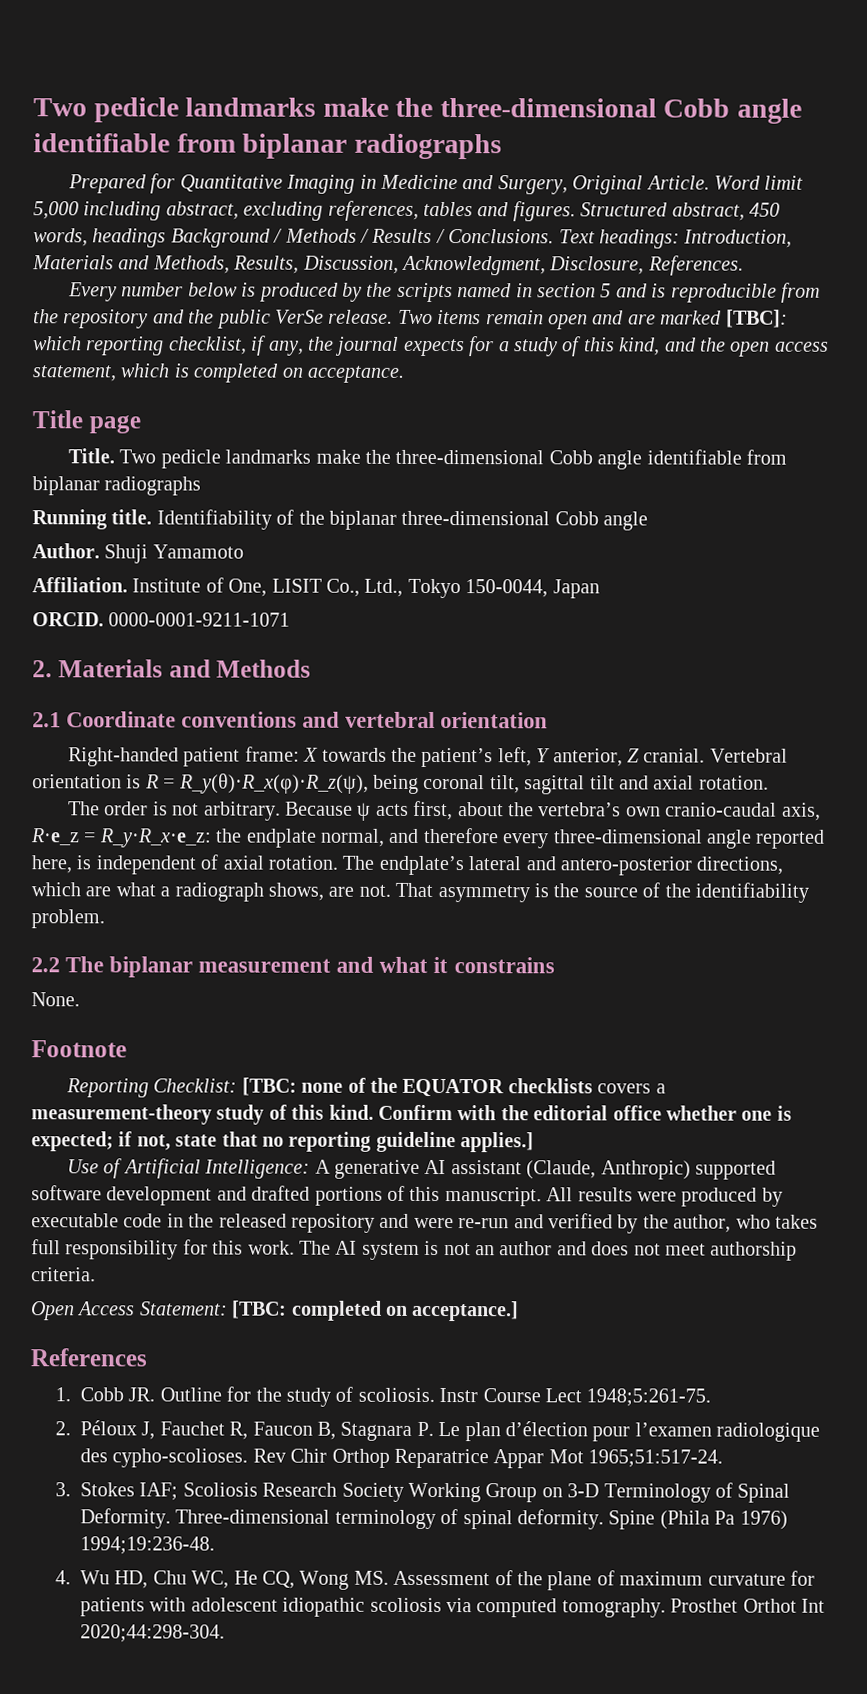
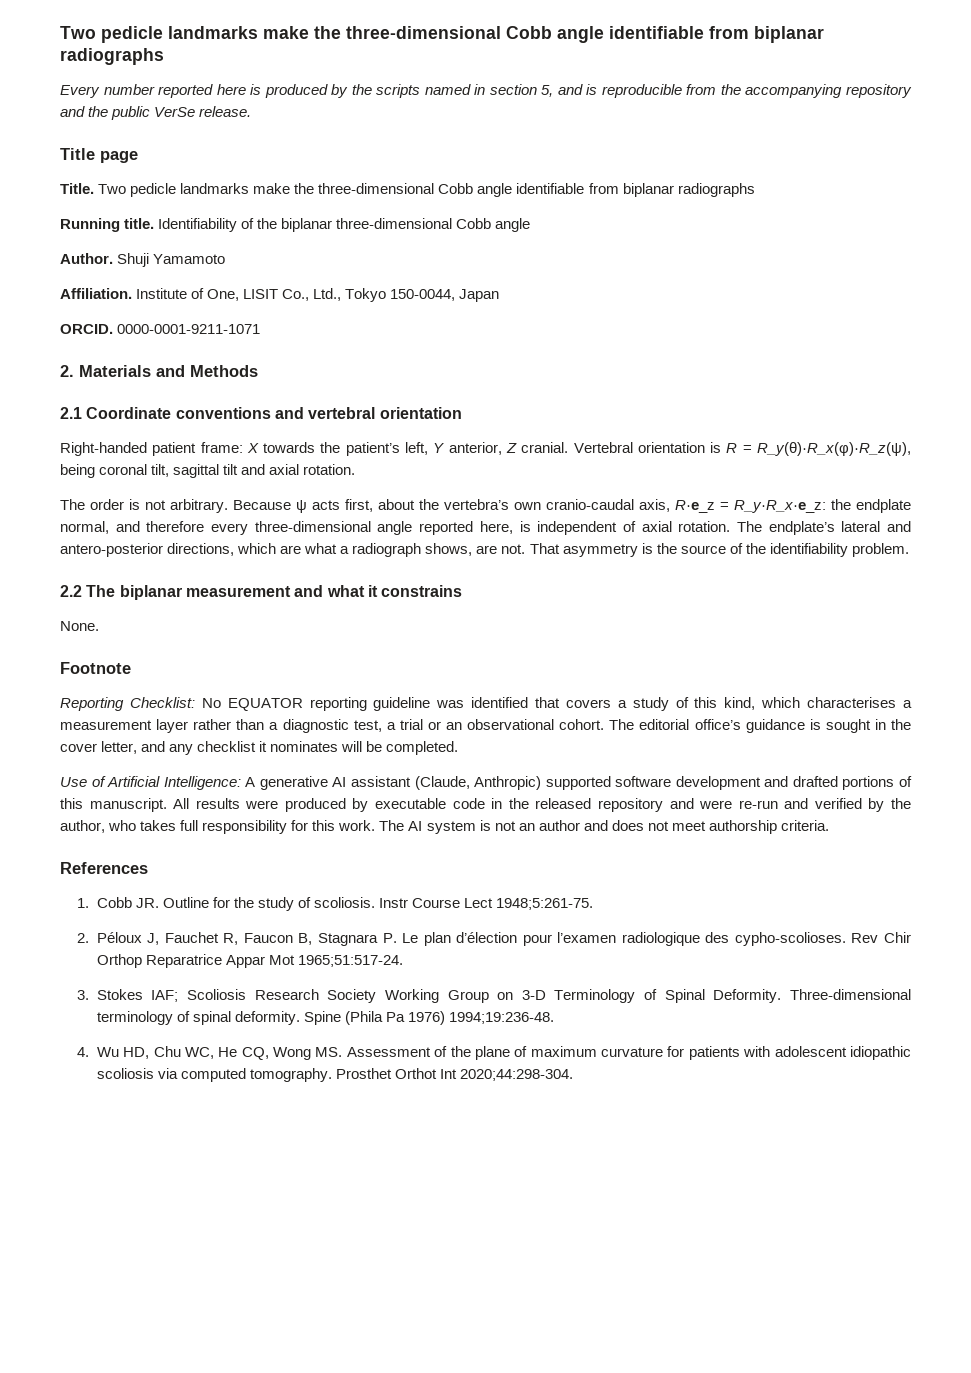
- Prepared for Quantitative Imaging in Medicine and Surgery, Original Article. Word limit 5,000 including abstract, excluding references, tables and figures. Structured abstract, 450 words, headings Background / Methods / Results / Conclusions. Text headings: Introduction, Materials and Methods, Results, Discussion, Acknowledgment, Disclosure, References.
- Every number below is produced by the scripts named in section 5 and is reproducible from the repository and the public VerSe release. Two items remain open and are marked [TBC]: which reporting checklist, if any, the journal expects for a study of this kind, and the open access statement, which is completed on acceptance.
+ Every number reported here is produced by the scripts named in section 5, and is reproducible from the accompanying repository and the public VerSe release.
- Reporting Checklist: [TBC: none of the EQUATOR checklists covers a measurement-theory study of this kind. Confirm with the editorial office whether one is expected; if not, state that no reporting guideline applies.]
+ Reporting Checklist: No EQUATOR reporting guideline was identified that covers a study of this kind, which characterises a measurement layer rather than a diagnostic test, a trial or an observational cohort. The editorial office’s guidance is sought in the cover letter, and any checklist it nominates will be completed.
- Open Access Statement: [TBC: completed on acceptance.]

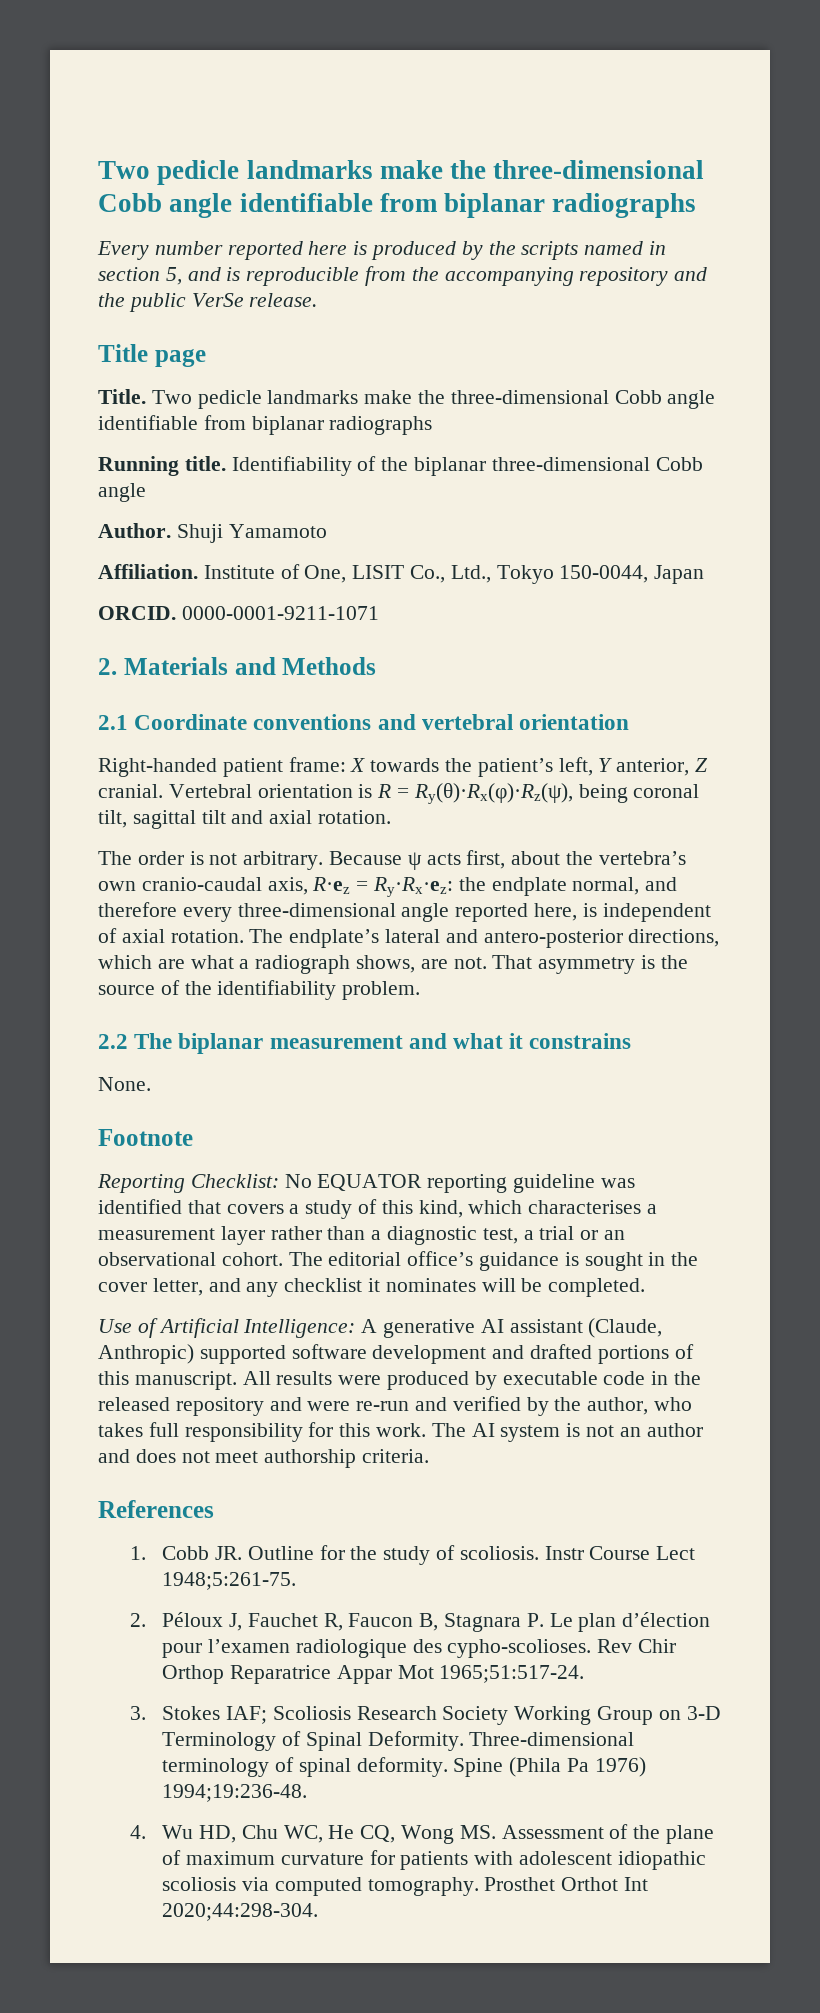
- Vertebral orientation is R = R_y(θ)·R_x(φ)·R_z(ψ), being coronal tilt, sagittal tilt and axial rotation.
+ Vertebral orientation is R = Ry(θ)·Rx(φ)·Rz(ψ), being coronal tilt, sagittal tilt and axial rotation.
- Because ψ acts first, about the vertebra’s own cranio-caudal axis, R·e_z = R_y·R_x·e_z: the endplate normal, and therefore every three-dimensional angle reported here, is independent of axial rotation.
+ Because ψ acts first, about the vertebra’s own cranio-caudal axis, R·ez = Ry·Rx·ez: the endplate normal, and therefore every three-dimensional angle reported here, is independent of axial rotation.

